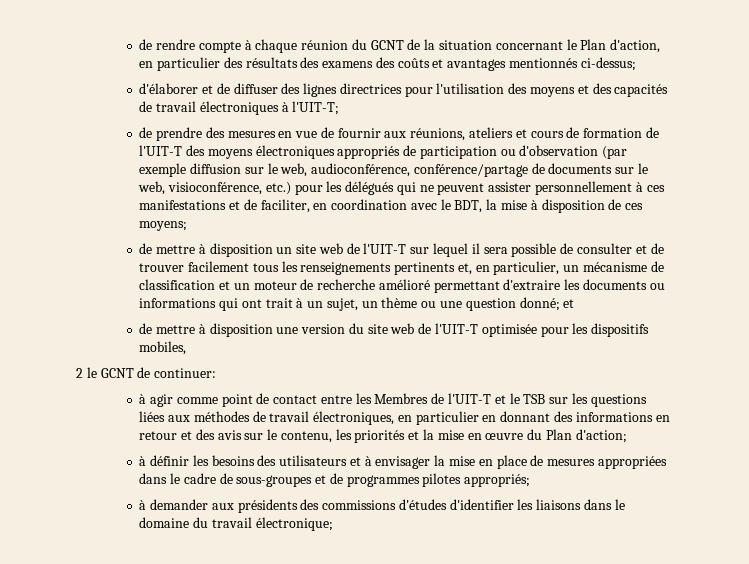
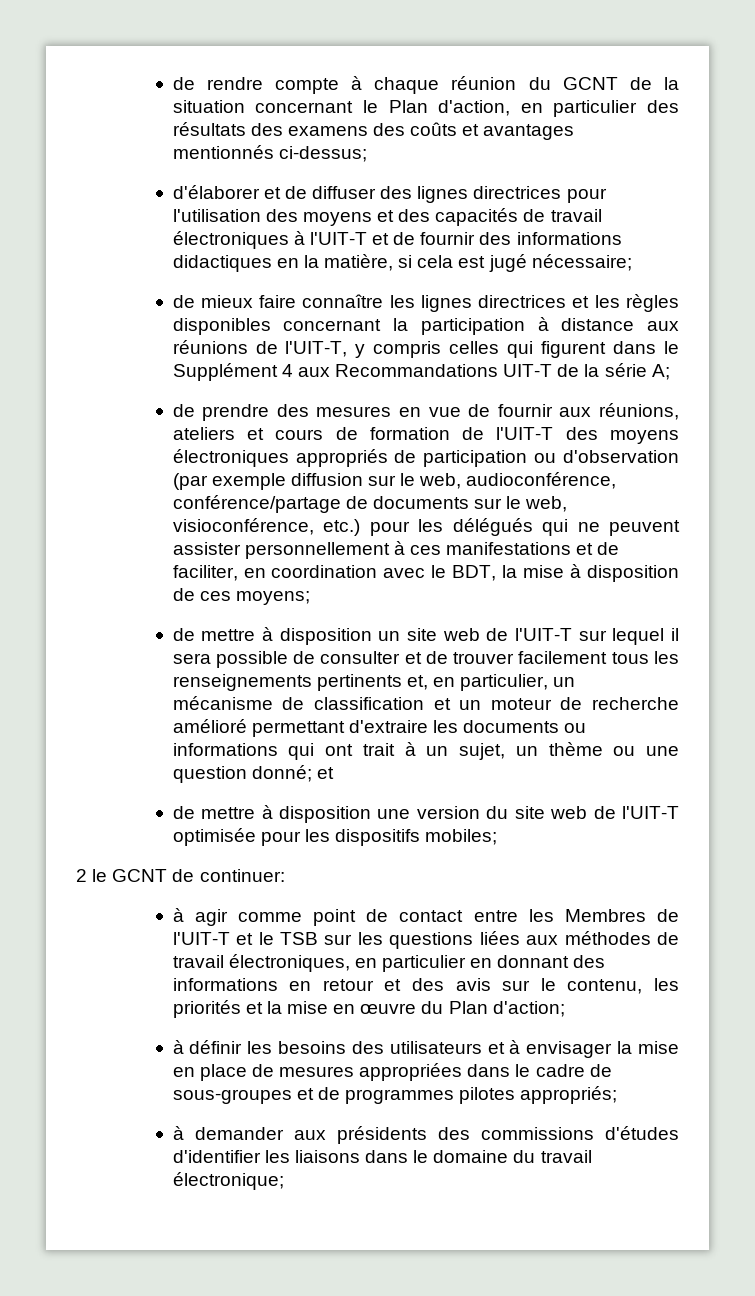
- d'élaborer et de diffuser des lignes directrices pour l'utilisation des moyens et des capacités de travail électroniques à l'UIT-T;
+ d'élaborer et de diffuser des lignes directrices pour l'utilisation des moyens et des capacités de travail électroniques à l'UIT-T et de fournir des informations didactiques en la matière, si cela est jugé nécessaire;
+ de mieux faire connaître les lignes directrices et les règles disponibles concernant la participation à distance aux réunions de l'UIT-T, y compris celles qui figurent dans le Supplément 4 aux Recommandations UIT-T de la série A;
- de mettre à disposition une version du site web de l'UIT-T optimisée pour les dispositifs mobiles,
+ de mettre à disposition une version du site web de l'UIT-T optimisée pour les dispositifs mobiles;

